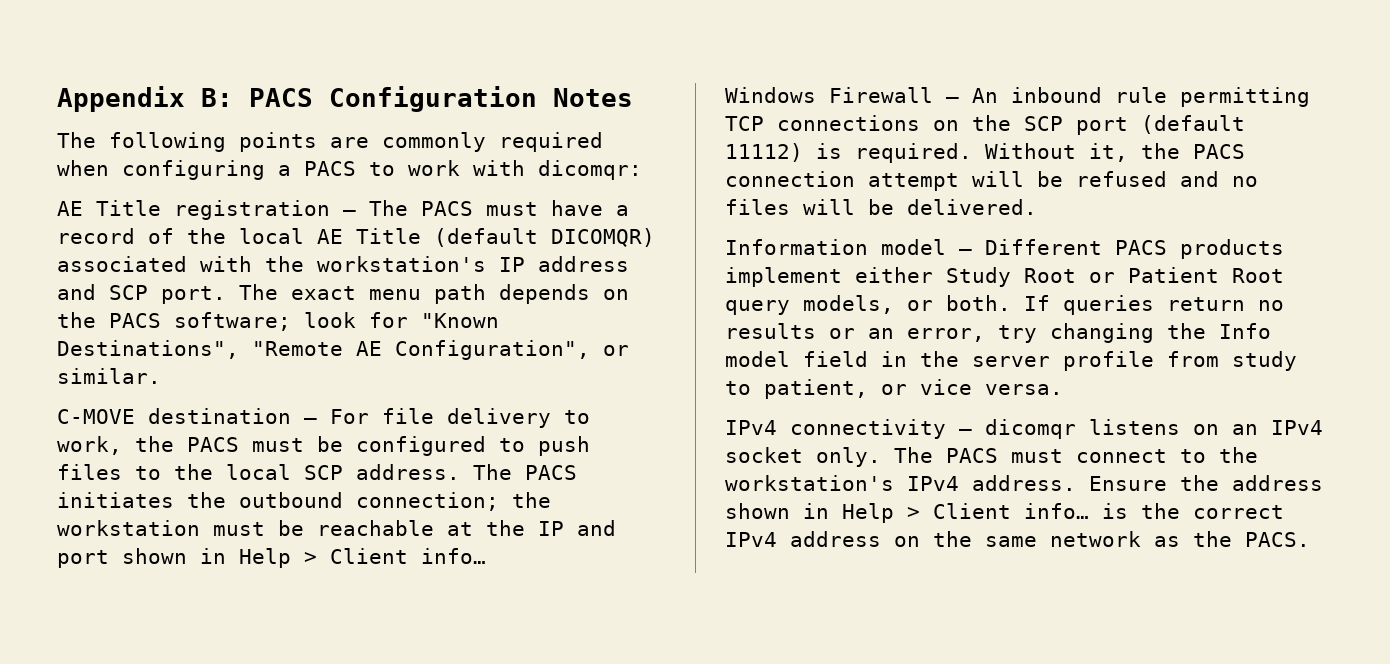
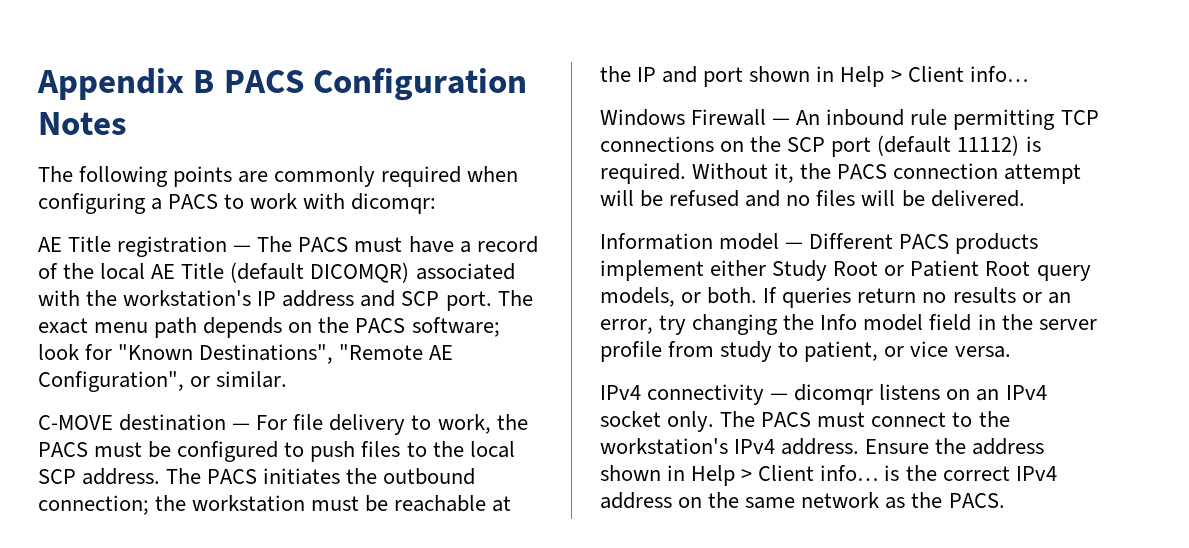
- Appendix B: PACS Configuration Notes
+ Appendix B PACS Configuration Notes

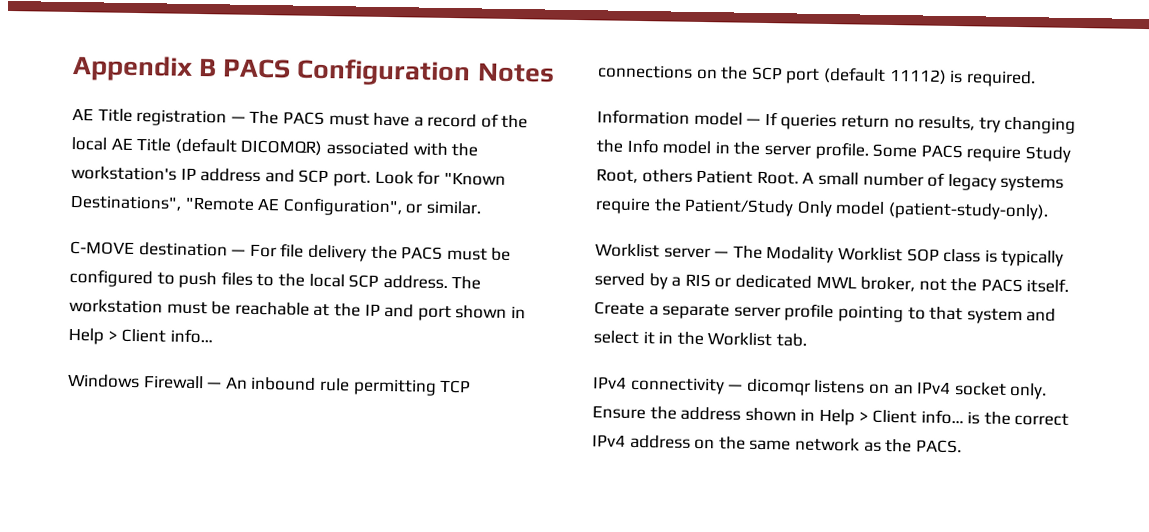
- The following points are commonly required when configuring a PACS to work with dicomqr:
- The exact menu path depends on the PACS software; look for "Known Destinations", "Remote AE Configuration", or similar.
+ Look for "Known Destinations", "Remote AE Configuration", or similar.
- C-MOVE destination — For file delivery to work, the PACS must be configured to push files to the local SCP address.
+ C-MOVE destination — For file delivery the PACS must be configured to push files to the local SCP address.
- The PACS initiates the outbound connection; the workstation must be reachable at the IP and port shown in Help > Client info…
+ The workstation must be reachable at the IP and port shown in Help > Client info…
- Windows Firewall — An inbound rule permitting TCP connections on the SCP port (default 11112) is required. Without it, the PACS connection attempt will be refused and no files will be delivered.
- Information model — Different PACS products implement either Study Root or Patient Root query models, or both. If queries return no results or an error, try changing the Info model field in the server profile from study to patient, or vice versa.
+ Windows Firewall — An inbound rule permitting TCP connections on the SCP port (default 11112) is required.
+ Information model — If queries return no results, try changing the Info model in the server profile. Some PACS require Study Root, others Patient Root. A small number of legacy systems require the Patient/Study Only model (patient-study-only).
+ Worklist server — The Modality Worklist SOP class is typically served by a RIS or dedicated MWL broker, not the PACS itself. Create a separate server profile pointing to that system and select it in the Worklist tab.
- The PACS must connect to the workstation's IPv4 address.

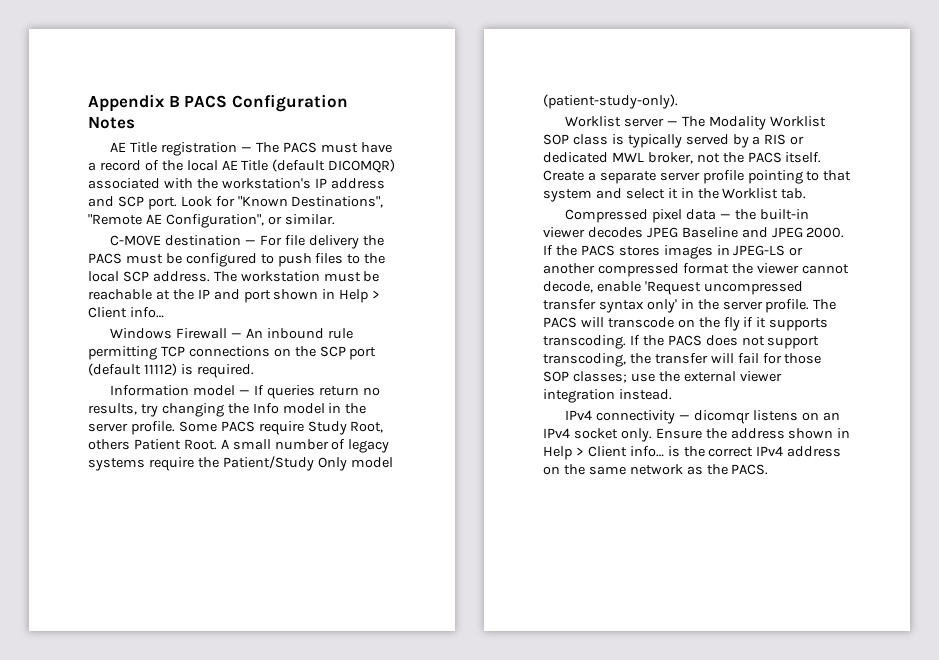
+ Compressed pixel data — the built-in viewer decodes JPEG Baseline and JPEG 2000. If the PACS stores images in JPEG-LS or another compressed format the viewer cannot decode, enable 'Request uncompressed transfer syntax only' in the server profile. The PACS will transcode on the fly if it supports transcoding. If the PACS does not support transcoding, the transfer will fail for those SOP classes; use the external viewer integration instead.

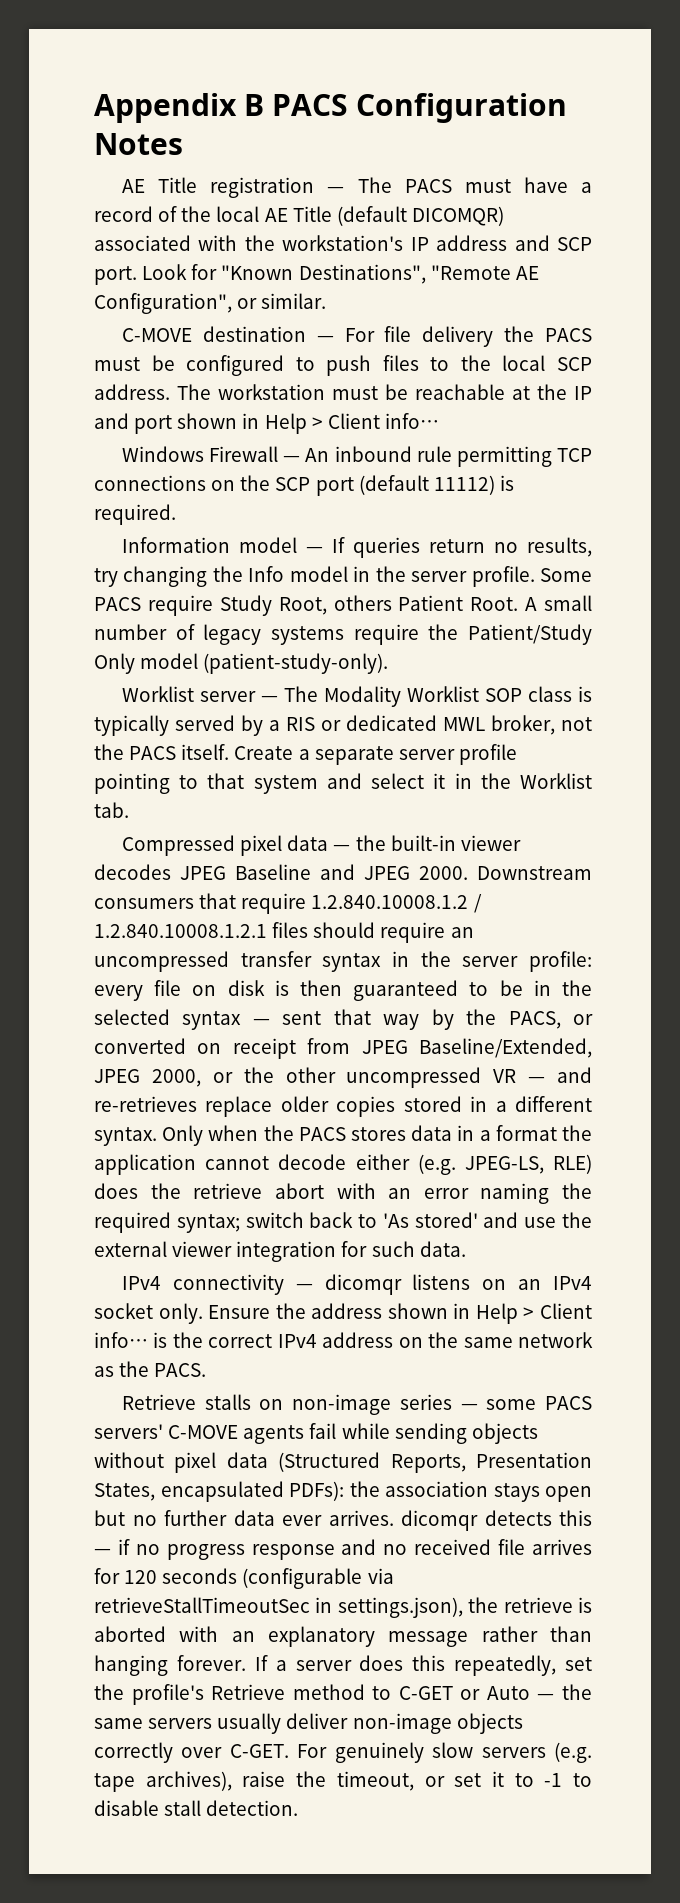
- If the PACS stores images in JPEG-LS or another compressed format the viewer cannot decode, enable 'Request uncompressed transfer syntax only' in the server profile. The PACS will transcode on the fly if it supports transcoding. If the PACS does not support transcoding, the transfer will fail for those SOP classes; use the external viewer integration instead.
+ Downstream consumers that require 1.2.840.10008.1.2 / 1.2.840.10008.1.2.1 files should require an uncompressed transfer syntax in the server profile: every file on disk is then guaranteed to be in the selected syntax — sent that way by the PACS, or converted on receipt from JPEG Baseline/Extended, JPEG 2000, or the other uncompressed VR — and re-retrieves replace older copies stored in a different syntax. Only when the PACS stores data in a format the application cannot decode either (e.g. JPEG-LS, RLE) does the retrieve abort with an error naming the required syntax; switch back to 'As stored' and use the external viewer integration for such data.
+ Retrieve stalls on non-image series — some PACS servers' C-MOVE agents fail while sending objects without pixel data (Structured Reports, Presentation States, encapsulated PDFs): the association stays open but no further data ever arrives. dicomqr detects this — if no progress response and no received file arrives for 120 seconds (configurable via retrieveStallTimeoutSec in settings.json), the retrieve is aborted with an explanatory message rather than hanging forever. If a server does this repeatedly, set the profile's Retrieve method to C-GET or Auto — the same servers usually deliver non-image objects correctly over C-GET. For genuinely slow servers (e.g. tape archives), raise the timeout, or set it to -1 to disable stall detection.

